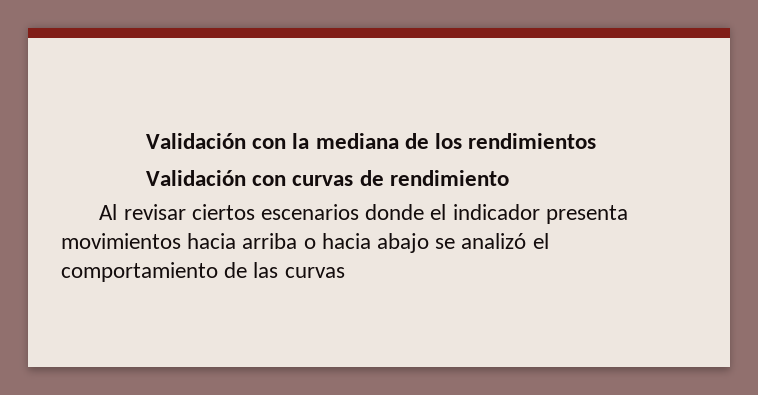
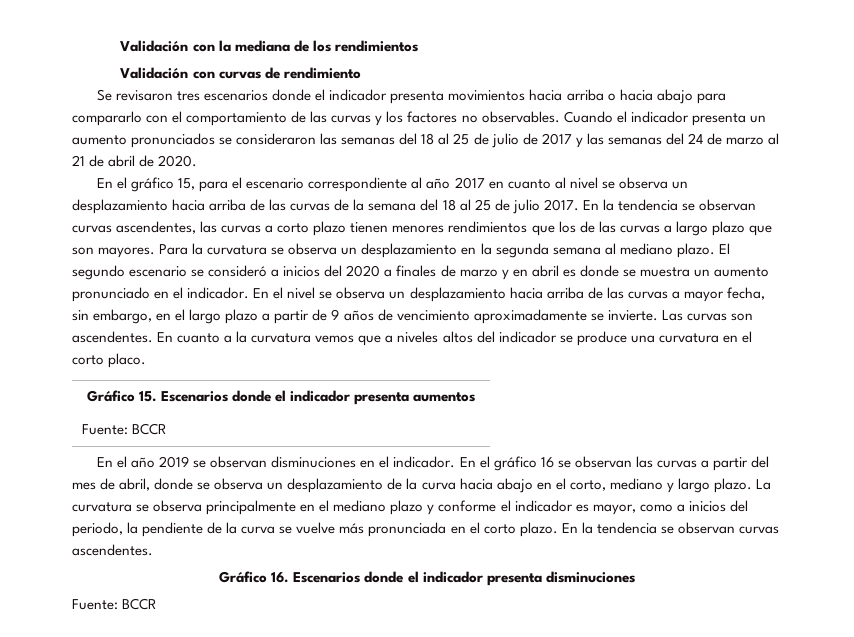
- Al revisar ciertos escenarios donde el indicador presenta movimientos hacia arriba o hacia abajo se analizó el comportamiento de las curvas
+ Se revisaron tres escenarios donde el indicador presenta movimientos hacia arriba o hacia abajo para compararlo con el comportamiento de las curvas y los factores no observables. Cuando el indicador presenta un aumento pronunciados se consideraron las semanas del 18 al 25 de julio de 2017 y las semanas del 24 de marzo al 21 de abril de 2020.
+ En el gráfico 15, para el escenario correspondiente al año 2017 en cuanto al nivel se observa un desplazamiento hacia arriba de las curvas de la semana del 18 al 25 de julio 2017. En la tendencia se observan curvas ascendentes, las curvas a corto plazo tienen menores rendimientos que los de las curvas a largo plazo que son mayores. Para la curvatura se observa un desplazamiento en la segunda semana al mediano plazo. El segundo escenario se consideró a inicios del 2020 a finales de marzo y en abril es donde se muestra un aumento pronunciado en el indicador. En el nivel se observa un desplazamiento hacia arriba de las curvas a mayor fecha, sin embargo, en el largo plazo a partir de 9 años de vencimiento aproximadamente se invierte. Las curvas son ascendentes. En cuanto a la curvatura vemos que a niveles altos del indicador se produce una curvatura en el corto placo.
+ Gráfico 15. Escenarios donde el indicador presenta aumentos
+ Fuente: BCCR
+ En el año 2019 se observan disminuciones en el indicador. En el gráfico 16 se observan las curvas a partir del mes de abril, donde se observa un desplazamiento de la curva hacia abajo en el corto, mediano y largo plazo. La curvatura se observa principalmente en el mediano plazo y conforme el indicador es mayor, como a inicios del periodo, la pendiente de la curva se vuelve más pronunciada en el corto plazo. En la tendencia se observan curvas ascendentes.
+ Gráfico 16. Escenarios donde el indicador presenta disminuciones
+ Fuente: BCCR

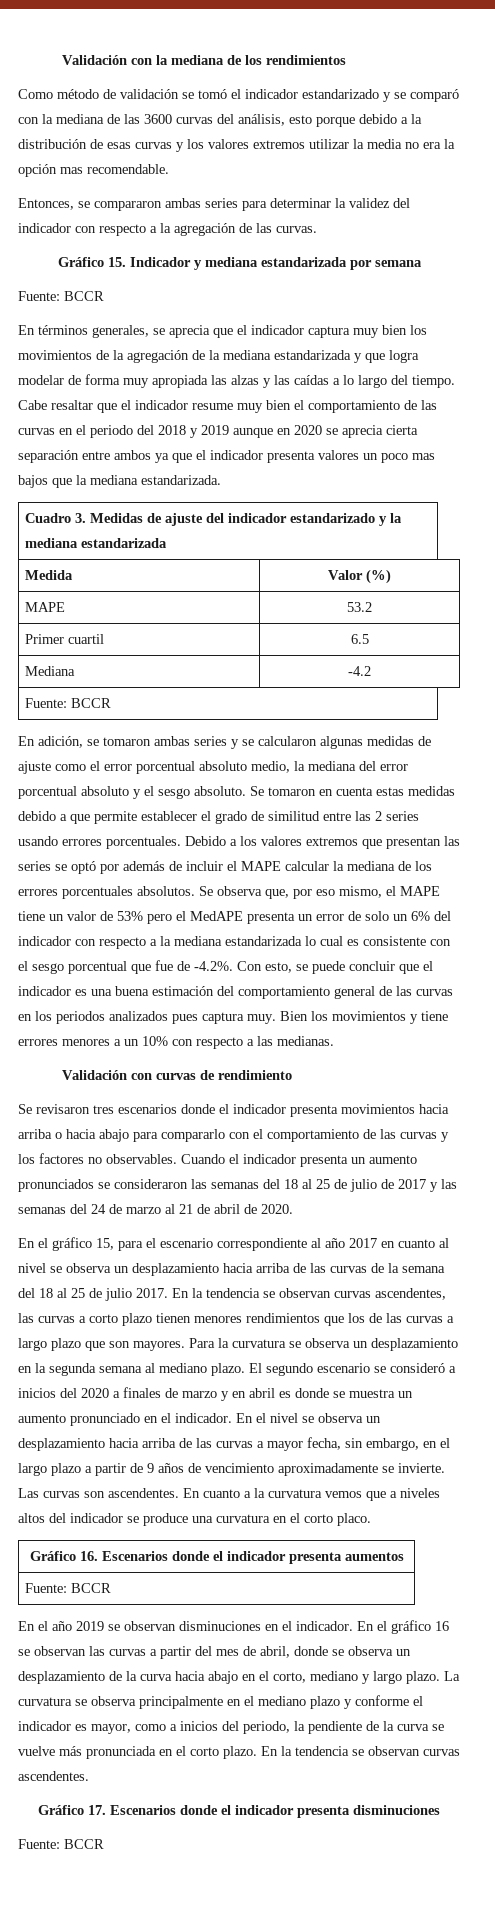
+ Como método de validación se tomó el indicador estandarizado y se comparó con la mediana de las 3600 curvas del análisis, esto porque debido a la distribución de esas curvas y los valores extremos utilizar la media no era la opción mas recomendable.
+ Entonces, se compararon ambas series para determinar la validez del indicador con respecto a la agregación de las curvas.
+ Gráfico 15. Indicador y mediana estandarizada por semana
+ Fuente: BCCR
+ En términos generales, se aprecia que el indicador captura muy bien los movimientos de la agregación de la mediana estandarizada y que logra modelar de forma muy apropiada las alzas y las caídas a lo largo del tiempo. Cabe resaltar que el indicador resume muy bien el comportamiento de las curvas en el periodo del 2018 y 2019 aunque en 2020 se aprecia cierta separación entre ambos ya que el indicador presenta valores un poco mas bajos que la mediana estandarizada.
+ Cuadro 3. Medidas de ajuste del indicador estandarizado y la mediana estandarizada
+ Medida | Valor (%)
+ MAPE | 53.2
+ Primer cuartil | 6.5
+ Mediana | -4.2
+ Fuente: BCCR
+ En adición, se tomaron ambas series y se calcularon algunas medidas de ajuste como el error porcentual absoluto medio, la mediana del error porcentual absoluto y el sesgo absoluto. Se tomaron en cuenta estas medidas debido a que permite establecer el grado de similitud entre las 2 series usando errores porcentuales. Debido a los valores extremos que presentan las series se optó por además de incluir el MAPE calcular la mediana de los errores porcentuales absolutos. Se observa que, por eso mismo, el MAPE tiene un valor de 53% pero el MedAPE presenta un error de solo un 6% del indicador con respecto a la mediana estandarizada lo cual es consistente con el sesgo porcentual que fue de -4.2%. Con esto, se puede concluir que el indicador es una buena estimación del comportamiento general de las curvas en los periodos analizados pues captura muy. Bien los movimientos y tiene errores menores a un 10% con respecto a las medianas.
- Gráfico 15. Escenarios donde el indicador presenta aumentos
+ Gráfico 16. Escenarios donde el indicador presenta aumentos
- Gráfico 16. Escenarios donde el indicador presenta disminuciones
+ Gráfico 17. Escenarios donde el indicador presenta disminuciones

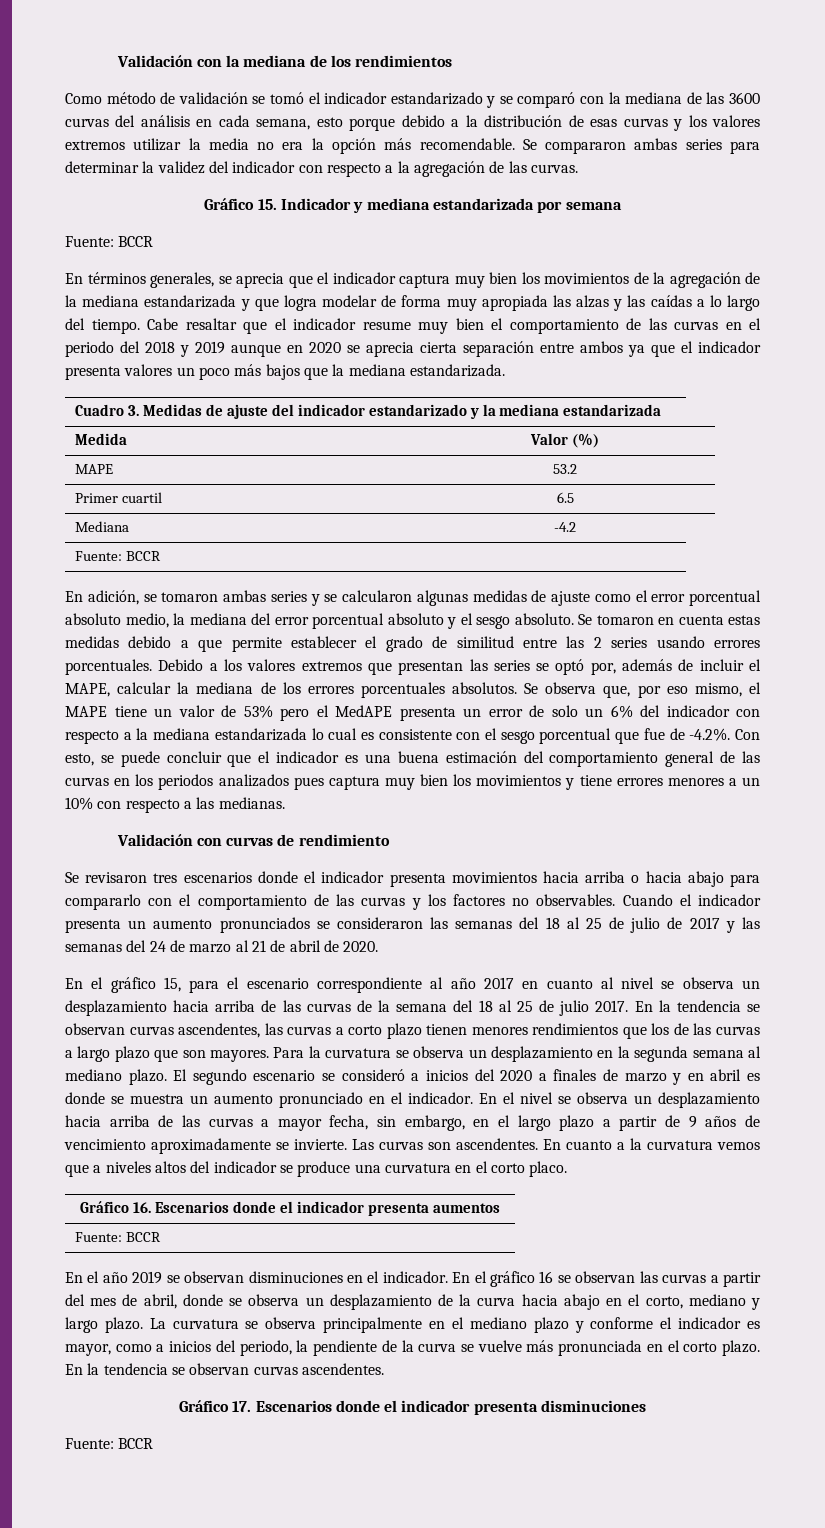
- Como método de validación se tomó el indicador estandarizado y se comparó con la mediana de las 3600 curvas del análisis, esto porque debido a la distribución de esas curvas y los valores extremos utilizar la media no era la opción mas recomendable.
- Entonces, se compararon ambas series para determinar la validez del indicador con respecto a la agregación de las curvas.
+ Como método de validación se tomó el indicador estandarizado y se comparó con la mediana de las 3600 curvas del análisis en cada semana, esto porque debido a la distribución de esas curvas y los valores extremos utilizar la media no era la opción más recomendable. Se compararon ambas series para determinar la validez del indicador con respecto a la agregación de las curvas.
- Cabe resaltar que el indicador resume muy bien el comportamiento de las curvas en el periodo del 2018 y 2019 aunque en 2020 se aprecia cierta separación entre ambos ya que el indicador presenta valores un poco mas bajos que la mediana estandarizada.
+ Cabe resaltar que el indicador resume muy bien el comportamiento de las curvas en el periodo del 2018 y 2019 aunque en 2020 se aprecia cierta separación entre ambos ya que el indicador presenta valores un poco más bajos que la mediana estandarizada.
- Debido a los valores extremos que presentan las series se optó por además de incluir el MAPE calcular la mediana de los errores porcentuales absolutos.
+ Debido a los valores extremos que presentan las series se optó por, además de incluir el MAPE, calcular la mediana de los errores porcentuales absolutos.
- Se observa que, por eso mismo, el MAPE tiene un valor de 53% pero el MedAPE presenta un error de solo un 6% del indicador con respecto a la mediana estandarizada lo cual es consistente con el sesgo porcentual que fue de -4.2%. Con esto, se puede concluir que el indicador es una buena estimación del comportamiento general de las curvas en los periodos analizados pues captura muy. Bien los movimientos y tiene errores menores a un 10% con respecto a las medianas.
+ Se observa que, por eso mismo, el MAPE tiene un valor de 53% pero el MedAPE presenta un error de solo un 6% del indicador con respecto a la mediana estandarizada lo cual es consistente con el sesgo porcentual que fue de -4.2%. Con esto, se puede concluir que el indicador es una buena estimación del comportamiento general de las curvas en los periodos analizados pues captura muy bien los movimientos y tiene errores menores a un 10% con respecto a las medianas.

